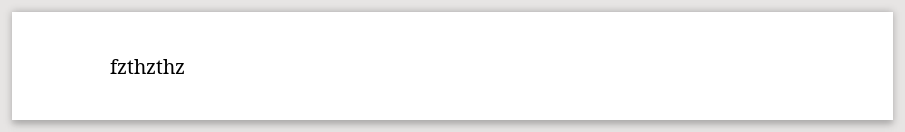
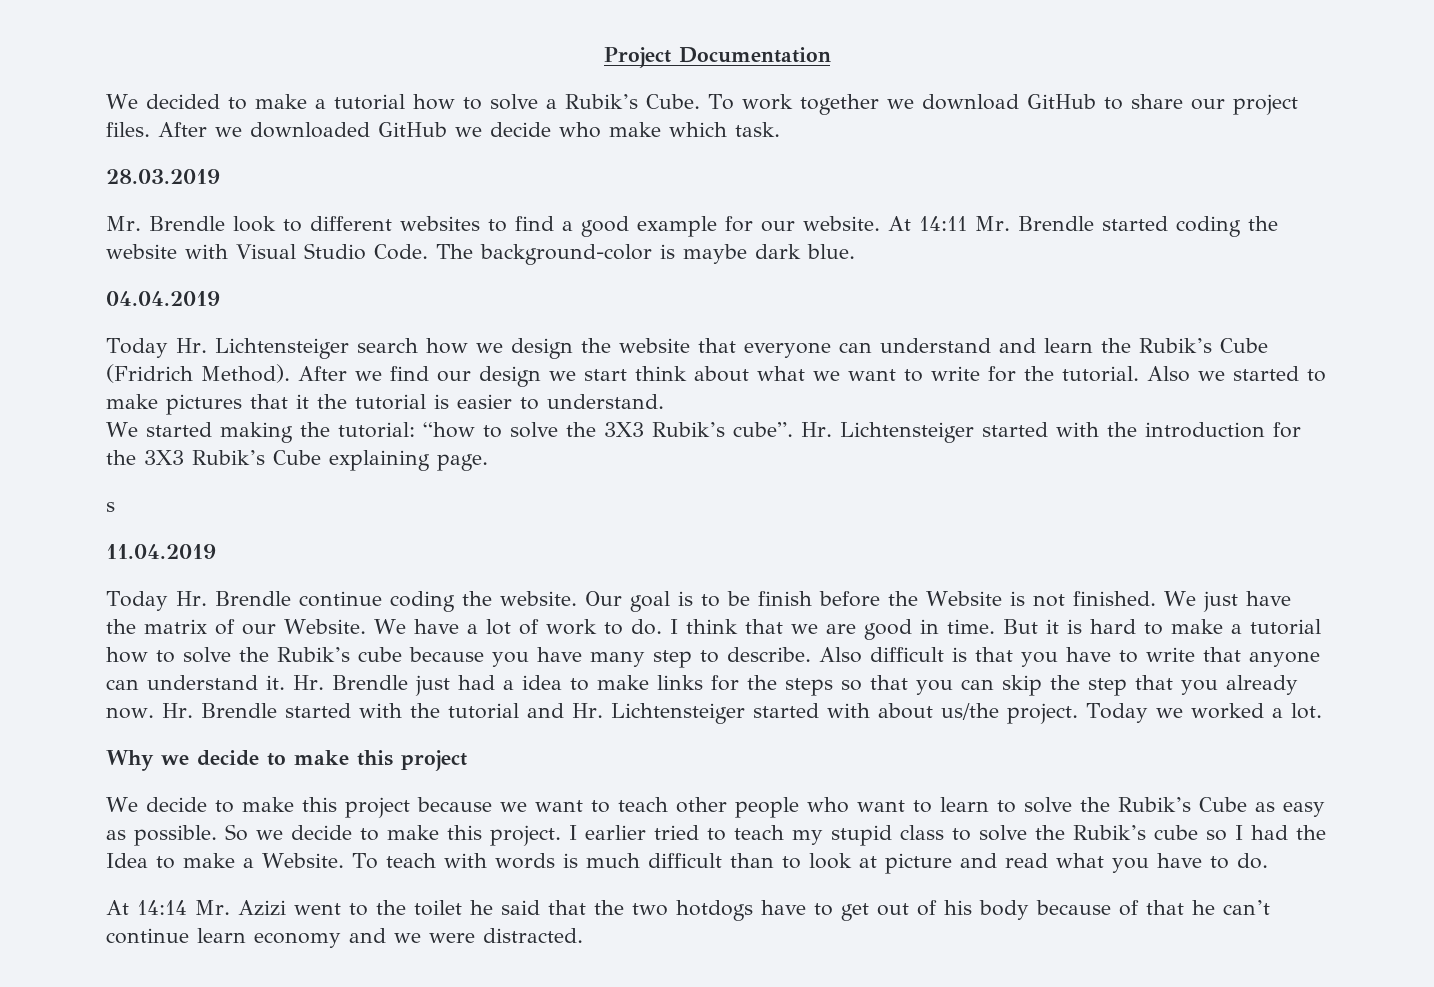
- fzthzthz
+ Project Documentation
+ We decided to make a tutorial how to solve a Rubik’s Cube. To work together we download GitHub to share our project files. After we downloaded GitHub we decide who make which task.
+ 28.03.2019
+ Mr. Brendle look to different websites to find a good example for our website. At 14:11 Mr. Brendle started coding the website with Visual Studio Code. The background-color is maybe dark blue.
+ 04.04.2019
+ Today Hr. Lichtensteiger search how we design the website that everyone can understand and learn the Rubik’s Cube (Fridrich Method). After we find our design we start think about what we want to write for the tutorial. Also we started to make pictures that it the tutorial is easier to understand.
+ We started making the tutorial: “how to solve the 3X3 Rubik’s cube”. Hr. Lichtensteiger started with the introduction for the 3X3 Rubik’s Cube explaining page.
+ s
+ 11.04.2019
+ Today Hr. Brendle continue coding the website. Our goal is to be finish before the Website is not finished. We just have the matrix of our Website. We have a lot of work to do. I think that we are good in time. But it is hard to make a tutorial how to solve the Rubik’s cube because you have many step to describe. Also difficult is that you have to write that anyone can understand it. Hr. Brendle just had a idea to make links for the steps so that you can skip the step that you already now. Hr. Brendle started with the tutorial and Hr. Lichtensteiger started with about us/the project. Today we worked a lot.
+ Why we decide to make this project
+ We decide to make this project because we want to teach other people who want to learn to solve the Rubik’s Cube as easy as possible. So we decide to make this project. I earlier tried to teach my stupid class to solve the Rubik’s cube so I had the Idea to make a Website. To teach with words is much difficult than to look at picture and read what you have to do.
+ At 14:14 Mr. Azizi went to the toilet he said that the two hotdogs have to get out of his body because of that he can’t continue learn economy and we were distracted.

